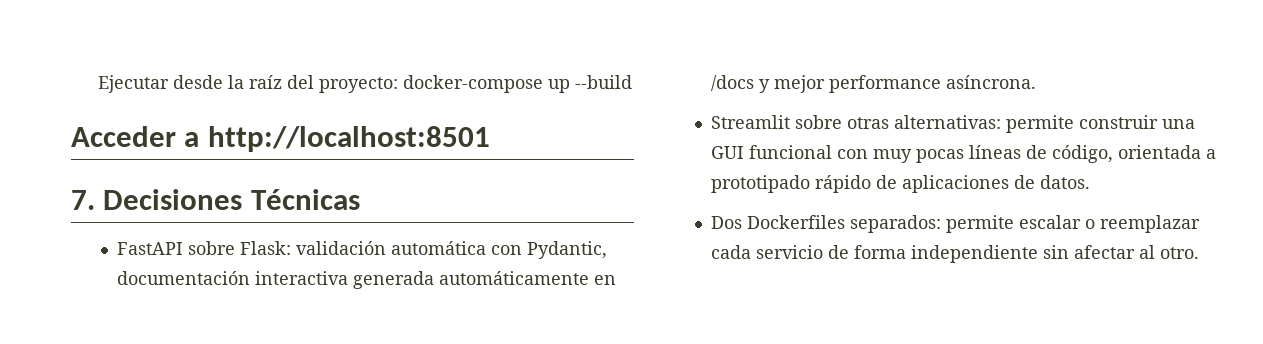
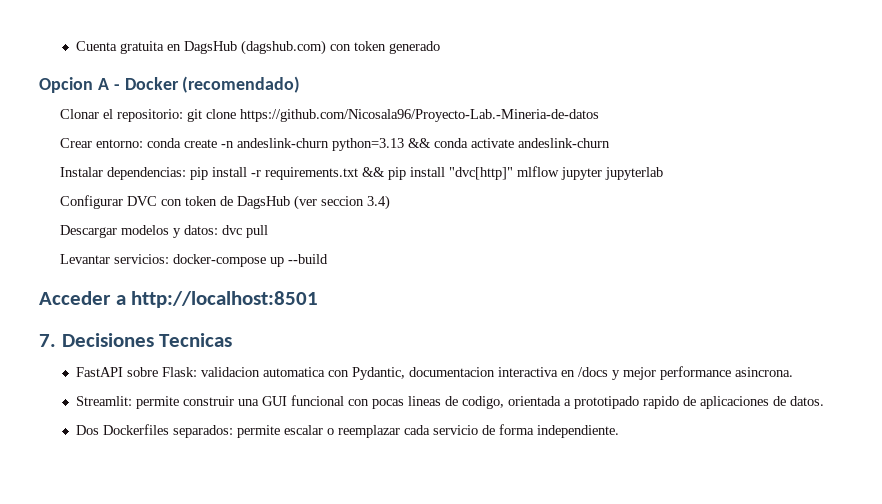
- Ejecutar desde la raíz del proyecto: docker-compose up --build
+ Cuenta gratuita en DagsHub (dagshub.com) con token generado
+ Opcion A - Docker (recomendado)
+ Clonar el repositorio: git clone https://github.com/Nicosala96/Proyecto-Lab.-Mineria-de-datos
+ Crear entorno: conda create -n andeslink-churn python=3.13 && conda activate andeslink-churn
+ Instalar dependencias: pip install -r requirements.txt && pip install "dvc[http]" mlflow jupyter jupyterlab
+ Configurar DVC con token de DagsHub (ver seccion 3.4)
+ Descargar modelos y datos: dvc pull
+ Levantar servicios: docker-compose up --build
- 7. Decisiones Técnicas
+ 7. Decisiones Tecnicas
- FastAPI sobre Flask: validación automática con Pydantic, documentación interactiva generada automáticamente en /docs y mejor performance asíncrona.
- Streamlit sobre otras alternativas: permite construir una GUI funcional con muy pocas líneas de código, orientada a prototipado rápido de aplicaciones de datos.
+ FastAPI sobre Flask: validacion automatica con Pydantic, documentacion interactiva en /docs y mejor performance asincrona.
+ Streamlit: permite construir una GUI funcional con pocas lineas de codigo, orientada a prototipado rapido de aplicaciones de datos.
- Dos Dockerfiles separados: permite escalar o reemplazar cada servicio de forma independiente sin afectar al otro.
+ Dos Dockerfiles separados: permite escalar o reemplazar cada servicio de forma independiente.

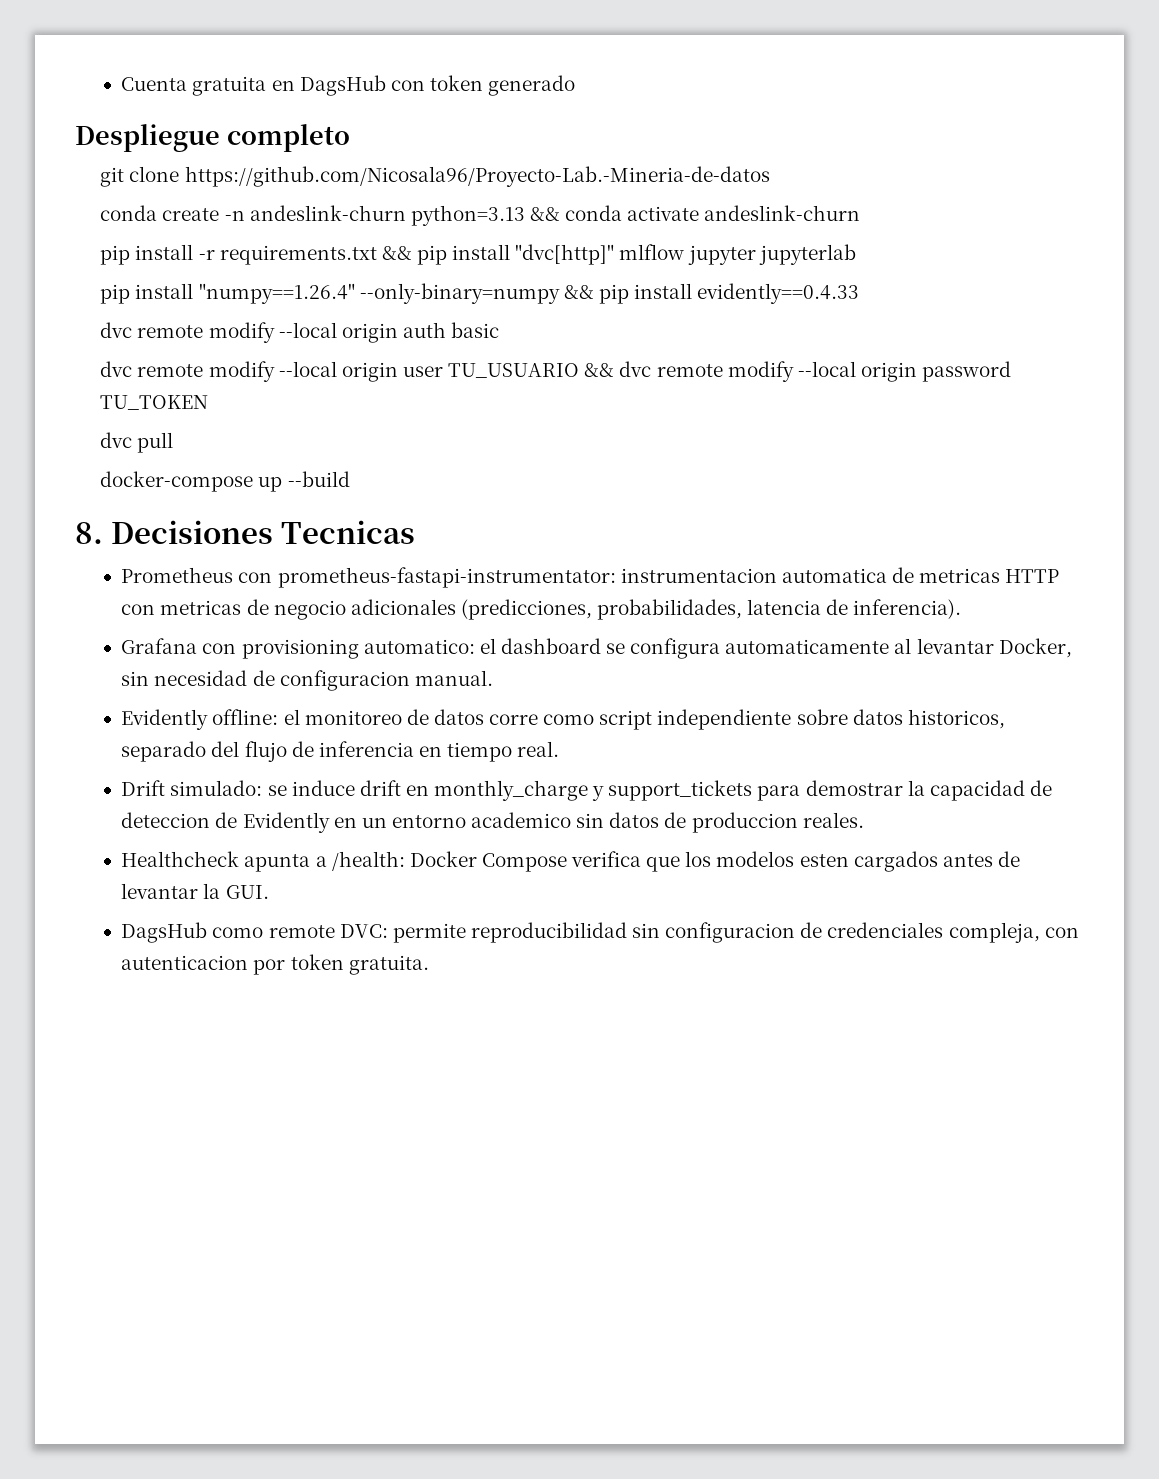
- Cuenta gratuita en DagsHub (dagshub.com) con token generado
+ Cuenta gratuita en DagsHub con token generado
- Opcion A - Docker (recomendado)
- Clonar el repositorio: git clone https://github.com/Nicosala96/Proyecto-Lab.-Mineria-de-datos
+ Despliegue completo
+ git clone https://github.com/Nicosala96/Proyecto-Lab.-Mineria-de-datos
- Crear entorno: conda create -n andeslink-churn python=3.13 && conda activate andeslink-churn
+ conda create -n andeslink-churn python=3.13 && conda activate andeslink-churn
- Instalar dependencias: pip install -r requirements.txt && pip install "dvc[http]" mlflow jupyter jupyterlab
+ pip install -r requirements.txt && pip install "dvc[http]" mlflow jupyter jupyterlab
- Configurar DVC con token de DagsHub (ver seccion 3.4)
- Descargar modelos y datos: dvc pull
+ pip install "numpy==1.26.4" --only-binary=numpy && pip install evidently==0.4.33
+ dvc remote modify --local origin auth basic
+ dvc remote modify --local origin user TU_USUARIO && dvc remote modify --local origin password TU_TOKEN
+ dvc pull
- Levantar servicios: docker-compose up --build
+ docker-compose up --build
- Acceder a http://localhost:8501
- 7. Decisiones Tecnicas
- FastAPI sobre Flask: validacion automatica con Pydantic, documentacion interactiva en /docs y mejor performance asincrona.
- Streamlit: permite construir una GUI funcional con pocas lineas de codigo, orientada a prototipado rapido de aplicaciones de datos.
- Dos Dockerfiles separados: permite escalar o reemplazar cada servicio de forma independiente.
+ 8. Decisiones Tecnicas
+ Prometheus con prometheus-fastapi-instrumentator: instrumentacion automatica de metricas HTTP con metricas de negocio adicionales (predicciones, probabilidades, latencia de inferencia).
+ Grafana con provisioning automatico: el dashboard se configura automaticamente al levantar Docker, sin necesidad de configuracion manual.
+ Evidently offline: el monitoreo de datos corre como script independiente sobre datos historicos, separado del flujo de inferencia en tiempo real.
+ Drift simulado: se induce drift en monthly_charge y support_tickets para demostrar la capacidad de deteccion de Evidently en un entorno academico sin datos de produccion reales.
+ Healthcheck apunta a /health: Docker Compose verifica que los modelos esten cargados antes de levantar la GUI.
+ DagsHub como remote DVC: permite reproducibilidad sin configuracion de credenciales compleja, con autenticacion por token gratuita.

